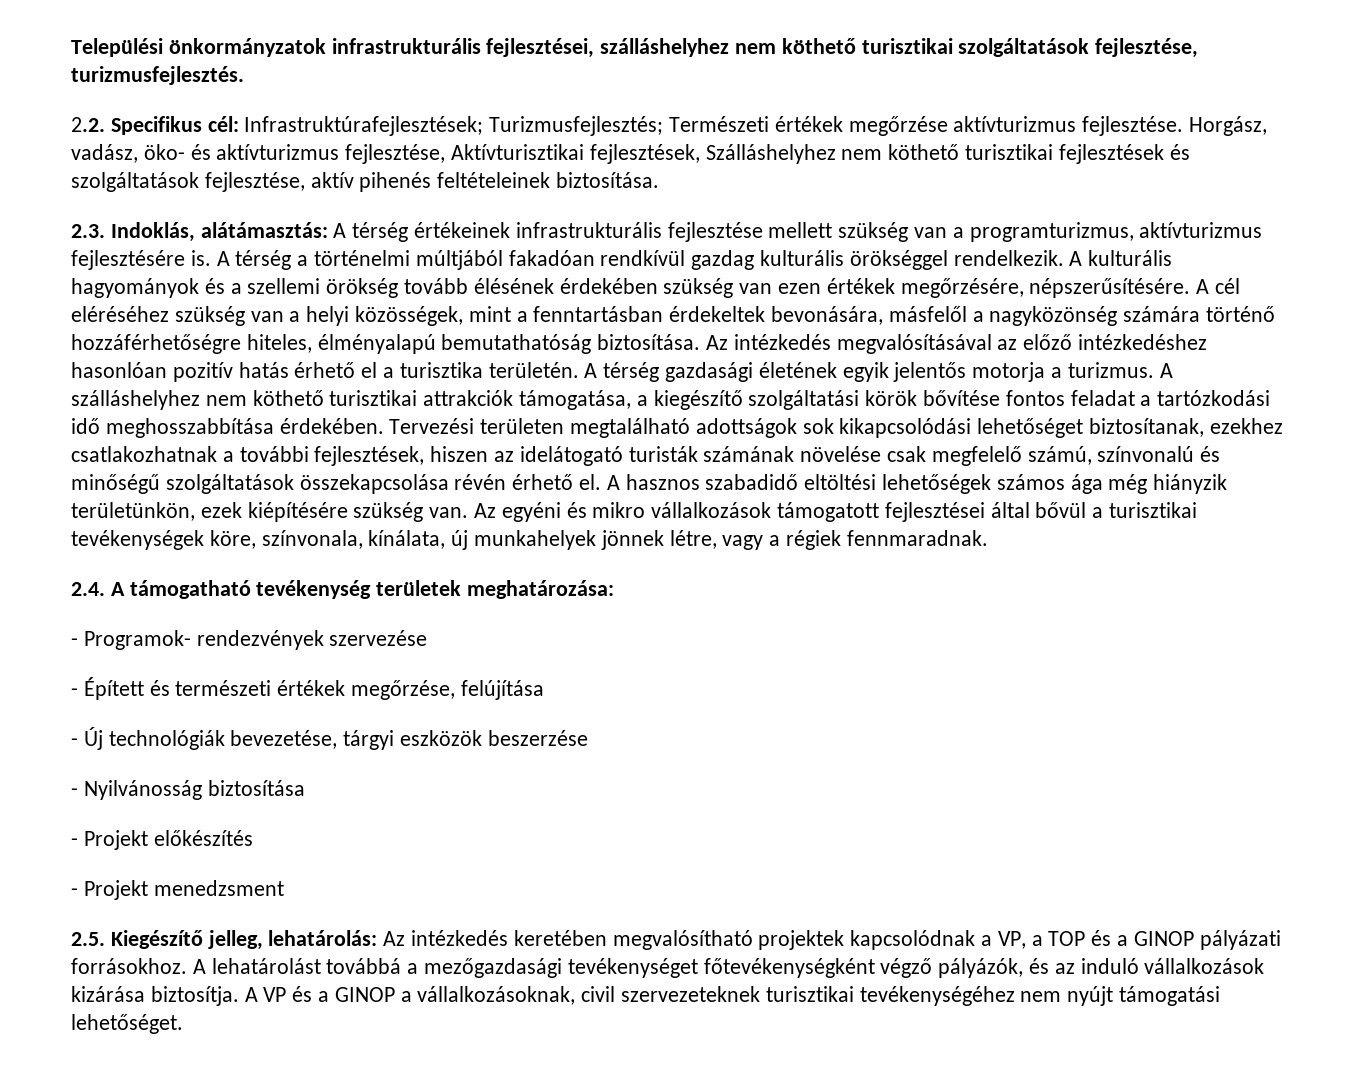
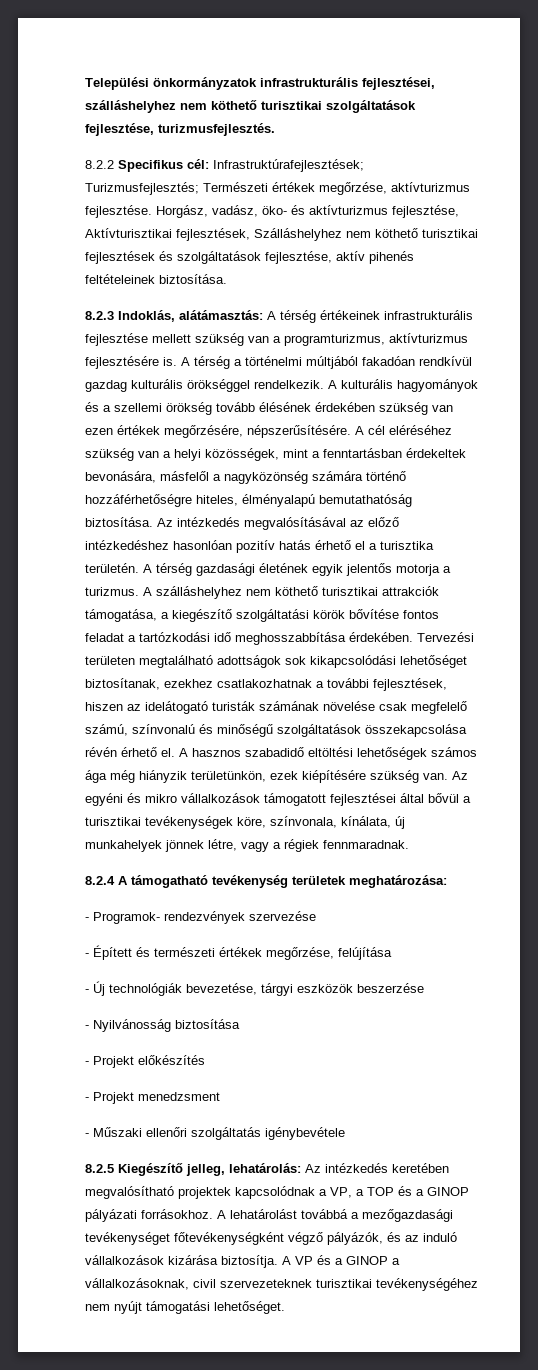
- 2.2. Specifikus cél: Infrastruktúrafejlesztések; Turizmusfejlesztés; Természeti értékek megőrzése aktívturizmus fejlesztése.
+ 8.2.2 Specifikus cél: Infrastruktúrafejlesztések; Turizmusfejlesztés; Természeti értékek megőrzése, aktívturizmus fejlesztése.
- 2.3. Indoklás, alátámasztás: A térség értékeinek infrastrukturális fejlesztése mellett szükség van a programturizmus, aktívturizmus fejlesztésére is.
+ 8.2.3 Indoklás, alátámasztás: A térség értékeinek infrastrukturális fejlesztése mellett szükség van a programturizmus, aktívturizmus fejlesztésére is.
- 2.4. A támogatható tevékenység területek meghatározása:
+ 8.2.4 A támogatható tevékenység területek meghatározása:
- 2.5. Kiegészítő jelleg, lehatárolás: Az intézkedés keretében megvalósítható projektek kapcsolódnak a VP, a TOP és a GINOP pályázati forrásokhoz.
+ - Műszaki ellenőri szolgáltatás igénybevétele
+ 8.2.5 Kiegészítő jelleg, lehatárolás: Az intézkedés keretében megvalósítható projektek kapcsolódnak a VP, a TOP és a GINOP pályázati forrásokhoz.

